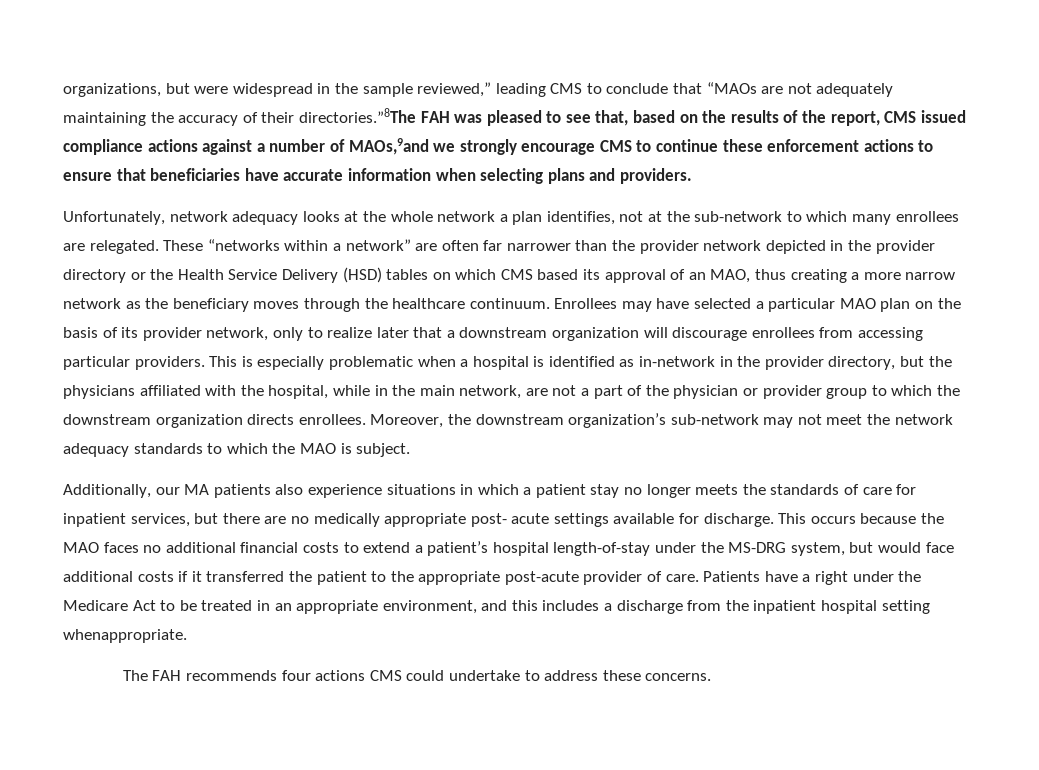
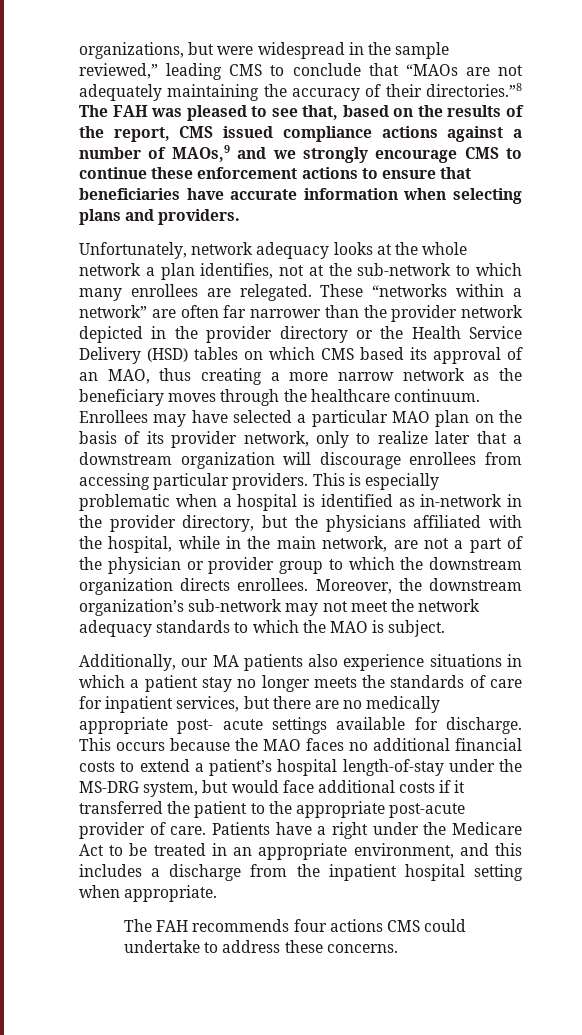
- organizations, but were widespread in the sample reviewed,” leading CMS to conclude that “MAOs are not adequately maintaining the accuracy of their directories.”8The FAH was pleased to see that, based on the results of the report, CMS issued compliance actions against a number of MAOs,9and we strongly encourage CMS to continue these enforcement actions to ensure that beneficiaries have accurate information when selecting plans and providers.
+ organizations, but were widespread in the sample reviewed,” leading CMS to conclude that “MAOs are not adequately maintaining the accuracy of their directories.”8 The FAH was pleased to see that, based on the results of the report, CMS issued compliance actions against a number of MAOs,9 and we strongly encourage CMS to continue these enforcement actions to ensure that beneficiaries have accurate information when selecting plans and providers.
- Patients have a right under the Medicare Act to be treated in an appropriate environment, and this includes a discharge from the inpatient hospital setting whenappropriate.
+ Patients have a right under the Medicare Act to be treated in an appropriate environment, and this includes a discharge from the inpatient hospital setting when appropriate.

